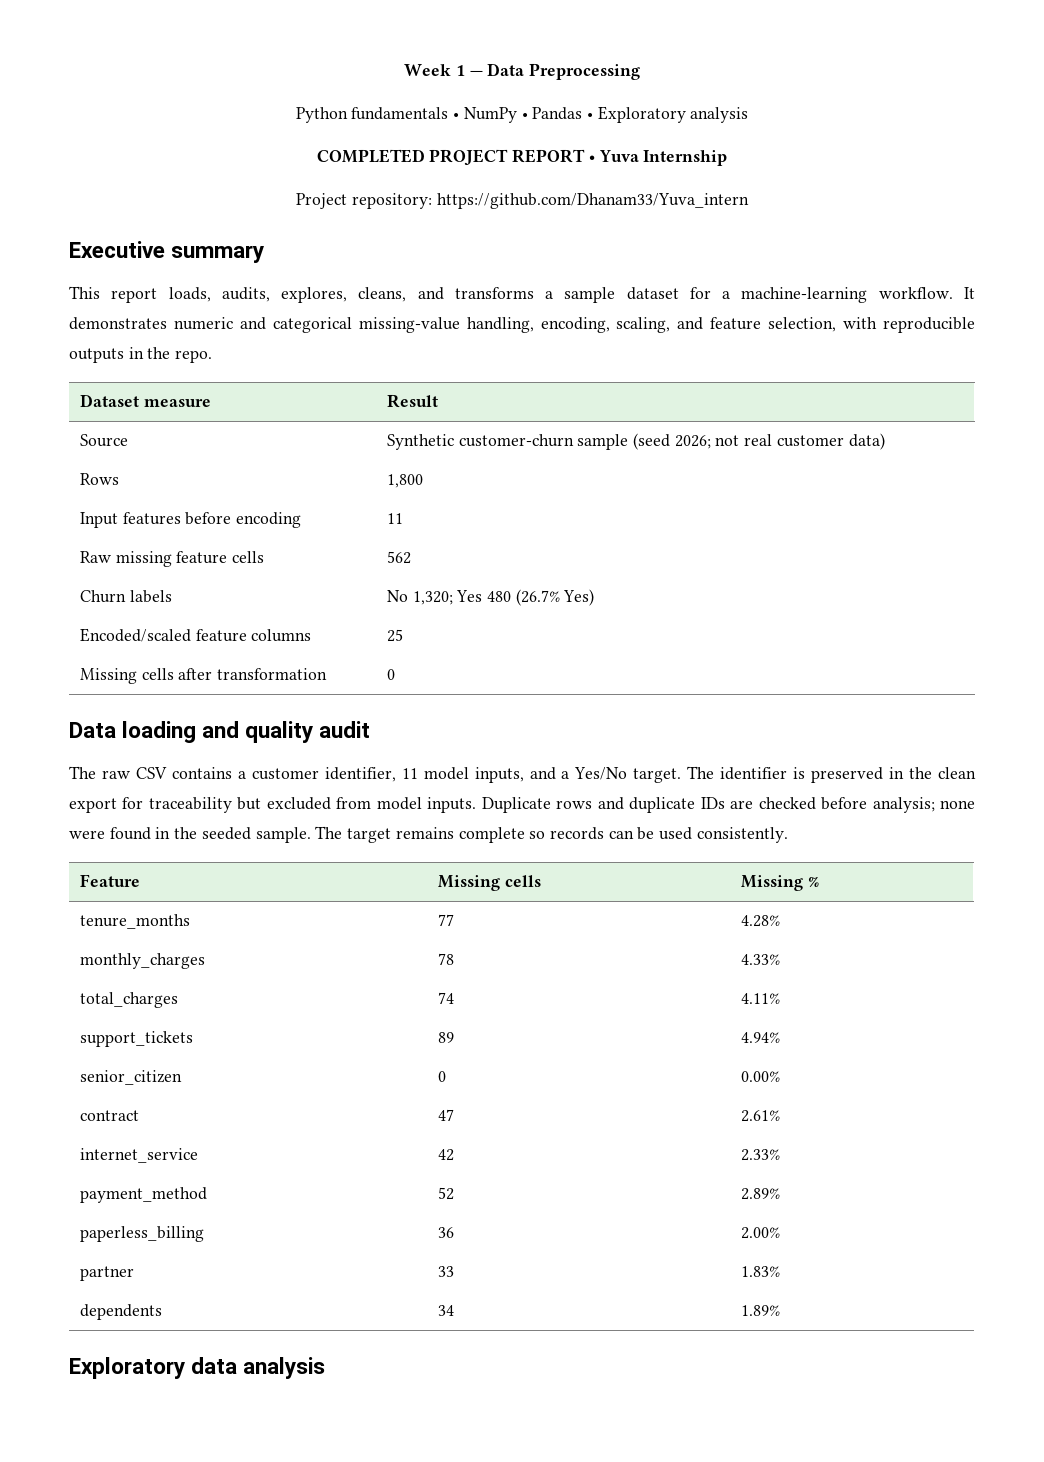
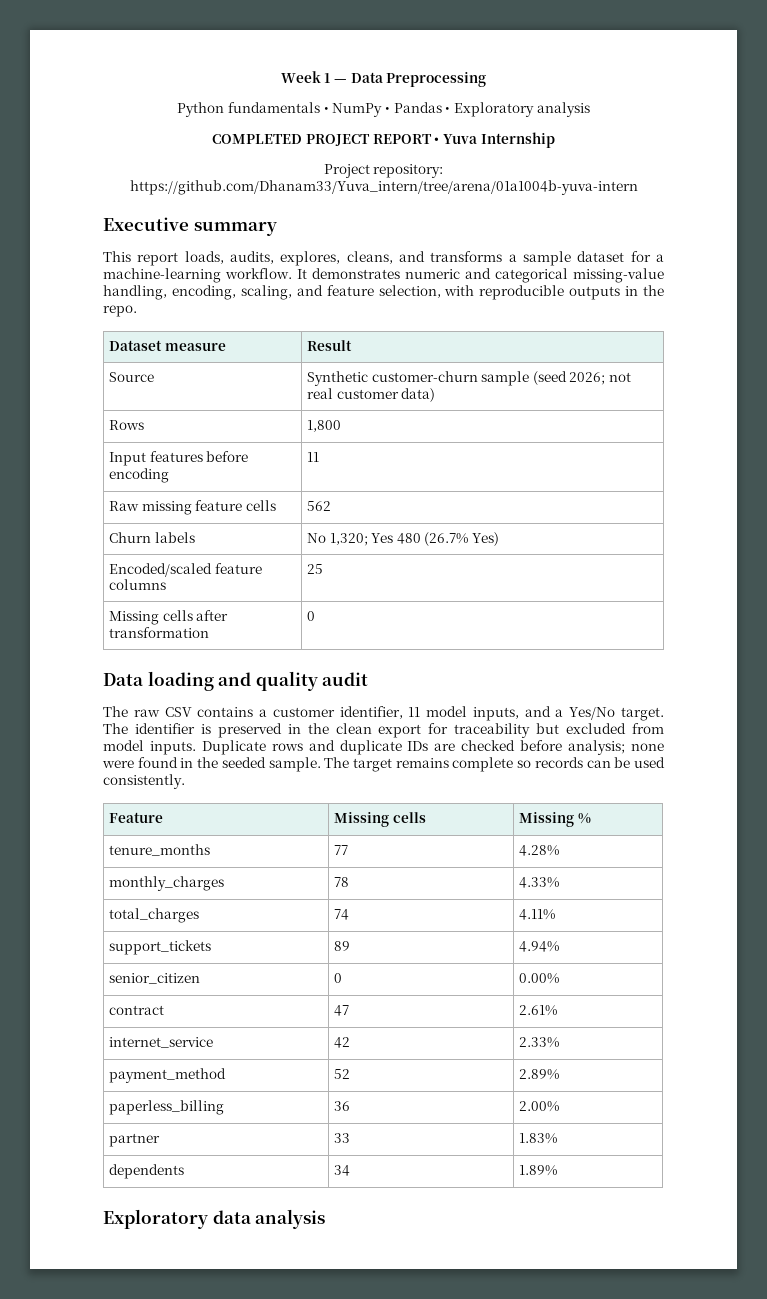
- Project repository: https://github.com/Dhanam33/Yuva_intern
+ Project repository: https://github.com/Dhanam33/Yuva_intern/tree/arena/01a1004b-yuva-intern

